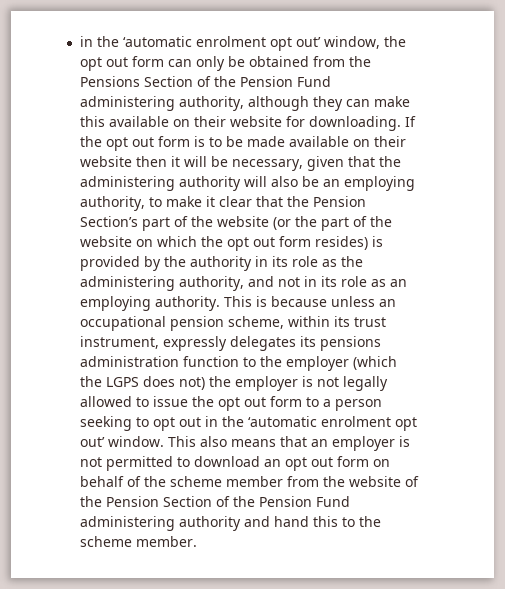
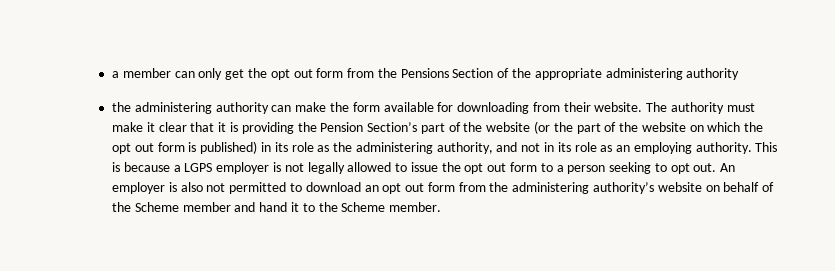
- in the ‘automatic enrolment opt out’ window, the opt out form can only be obtained from the Pensions Section of the Pension Fund administering authority, although they can make this available on their website for downloading. If the opt out form is to be made available on their website then it will be necessary, given that the administering authority will also be an employing authority, to make it clear that the Pension Section’s part of the website (or the part of the website on which the opt out form resides) is provided by the authority in its role as the administering authority, and not in its role as an employing authority.
+ a member can only get the opt out form from the Pensions Section of the appropriate administering authority
+ the administering authority can make the form available for downloading from their website. The authority must make it clear that it is providing the Pension Section’s part of the website (or the part of the website on which the opt out form is published) in its role as the administering authority, and not in its role as an employing authority.
- This is because unless an occupational pension scheme, within its trust instrument, expressly delegates its pensions administration function to the employer (which the LGPS does not) the employer is not legally allowed to issue the opt out form to a person seeking to opt out in the ‘automatic enrolment opt out’ window. This also means that an employer is not permitted to download an opt out form on behalf of the scheme member from the website of the Pension Section of the Pension Fund administering authority and hand this to the scheme member.
+ This is because a LGPS employer is not legally allowed to issue the opt out form to a person seeking to opt out. An employer is also not permitted to download an opt out form from the administering authority’s website on behalf of the Scheme member and hand it to the Scheme member.

